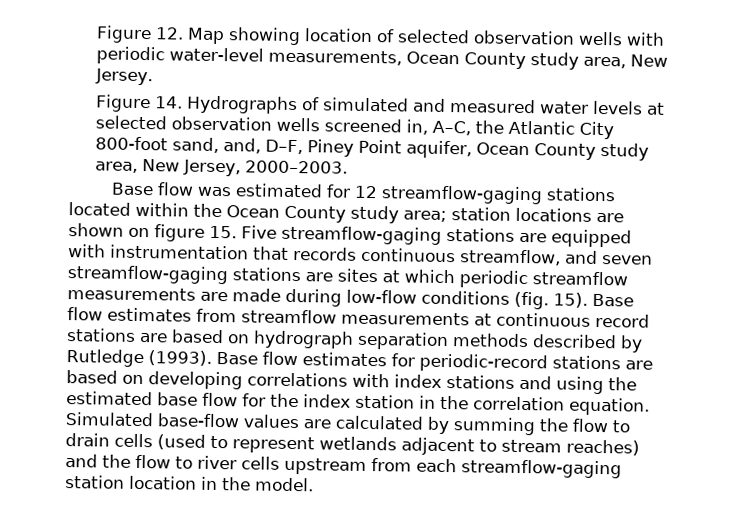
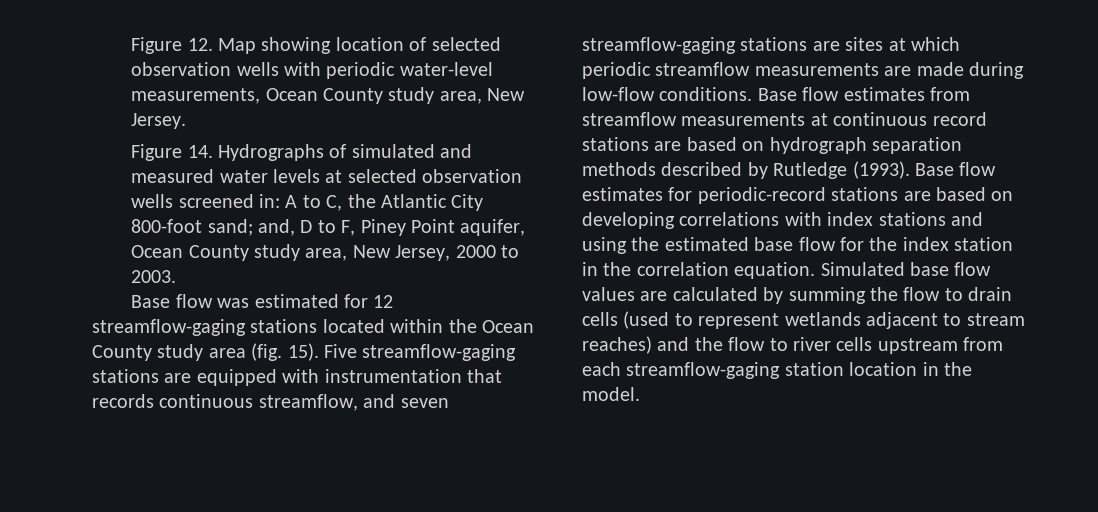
- Figure 14. Hydrographs of simulated and measured water levels at selected observation wells screened in, A–C, the Atlantic City 800-foot sand, and, D–F, Piney Point aquifer, Ocean County study area, New Jersey, 2000–2003.
+ Figure 14. Hydrographs of simulated and measured water levels at selected observation wells screened in: A to C, the Atlantic City 800-foot sand; and, D to F, Piney Point aquifer, Ocean County study area, New Jersey, 2000 to 2003.
- Base flow was estimated for 12 streamflow-gaging stations located within the Ocean County study area; station locations are shown on figure 15. Five streamflow-gaging stations are equipped with instrumentation that records continuous streamflow, and seven streamflow-gaging stations are sites at which periodic streamflow measurements are made during low-flow conditions (fig. 15).
+ Base flow was estimated for 12 streamflow-gaging stations located within the Ocean County study area (fig. 15). Five streamflow-gaging stations are equipped with instrumentation that records continuous streamflow, and seven streamflow-gaging stations are sites at which periodic streamflow measurements are made during low-flow conditions.
- Simulated base-flow values are calculated by summing the flow to drain cells (used to represent wetlands adjacent to stream reaches) and the flow to river cells upstream from each streamflow-gaging station location in the model.
+ Simulated base flow values are calculated by summing the flow to drain cells (used to represent wetlands adjacent to stream reaches) and the flow to river cells upstream from each streamflow-gaging station location in the model.

